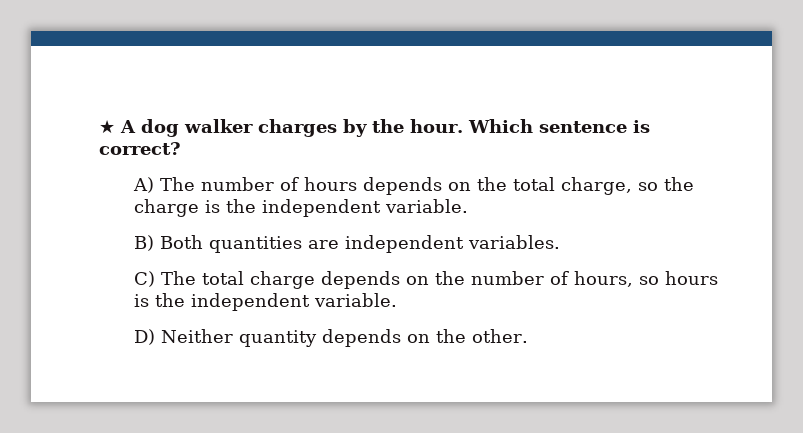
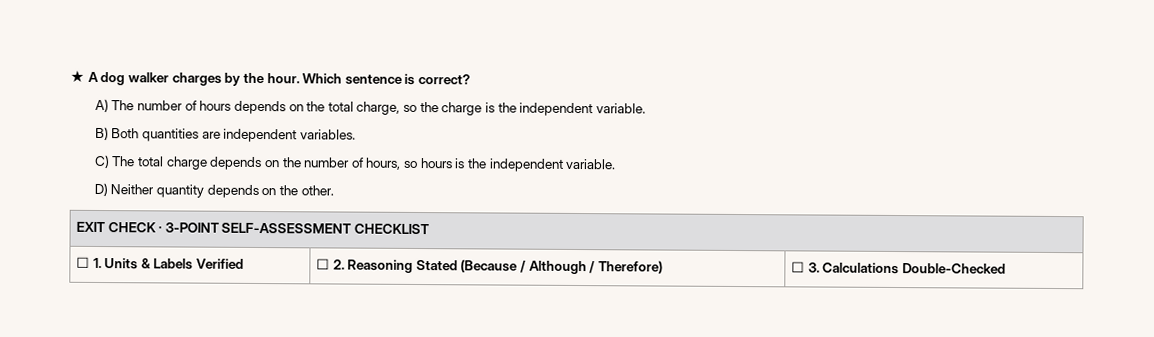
+ EXIT CHECK · 3-POINT SELF-ASSESSMENT CHECKLIST
+ ☐ 1. Units & Labels Verified | ☐ 2. Reasoning Stated (Because / Although / Therefore) | ☐ 3. Calculations Double-Checked

